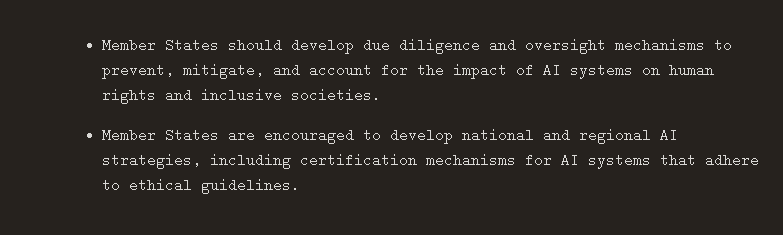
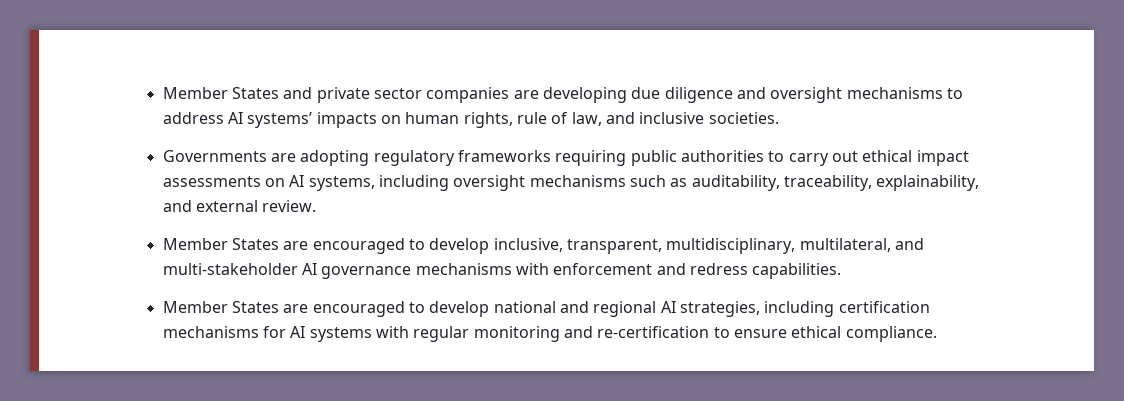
- Member States should develop due diligence and oversight mechanisms to prevent, mitigate, and account for the impact of AI systems on human rights and inclusive societies.
+ Member States and private sector companies are developing due diligence and oversight mechanisms to address AI systems’ impacts on human rights, rule of law, and inclusive societies.
+ Governments are adopting regulatory frameworks requiring public authorities to carry out ethical impact assessments on AI systems, including oversight mechanisms such as auditability, traceability, explainability, and external review.
+ Member States are encouraged to develop inclusive, transparent, multidisciplinary, multilateral, and multi-stakeholder AI governance mechanisms with enforcement and redress capabilities.
- Member States are encouraged to develop national and regional AI strategies, including certification mechanisms for AI systems that adhere to ethical guidelines.
+ Member States are encouraged to develop national and regional AI strategies, including certification mechanisms for AI systems with regular monitoring and re-certification to ensure ethical compliance.

